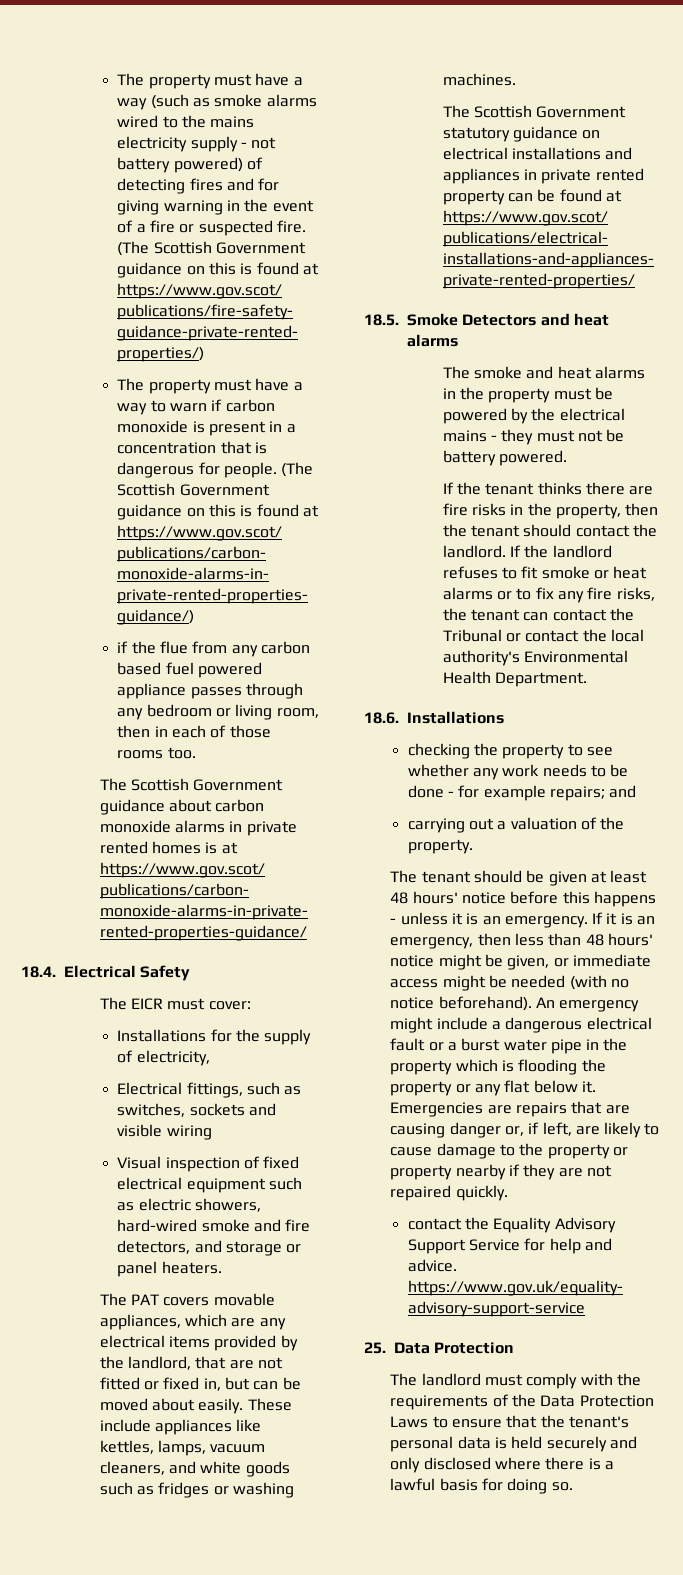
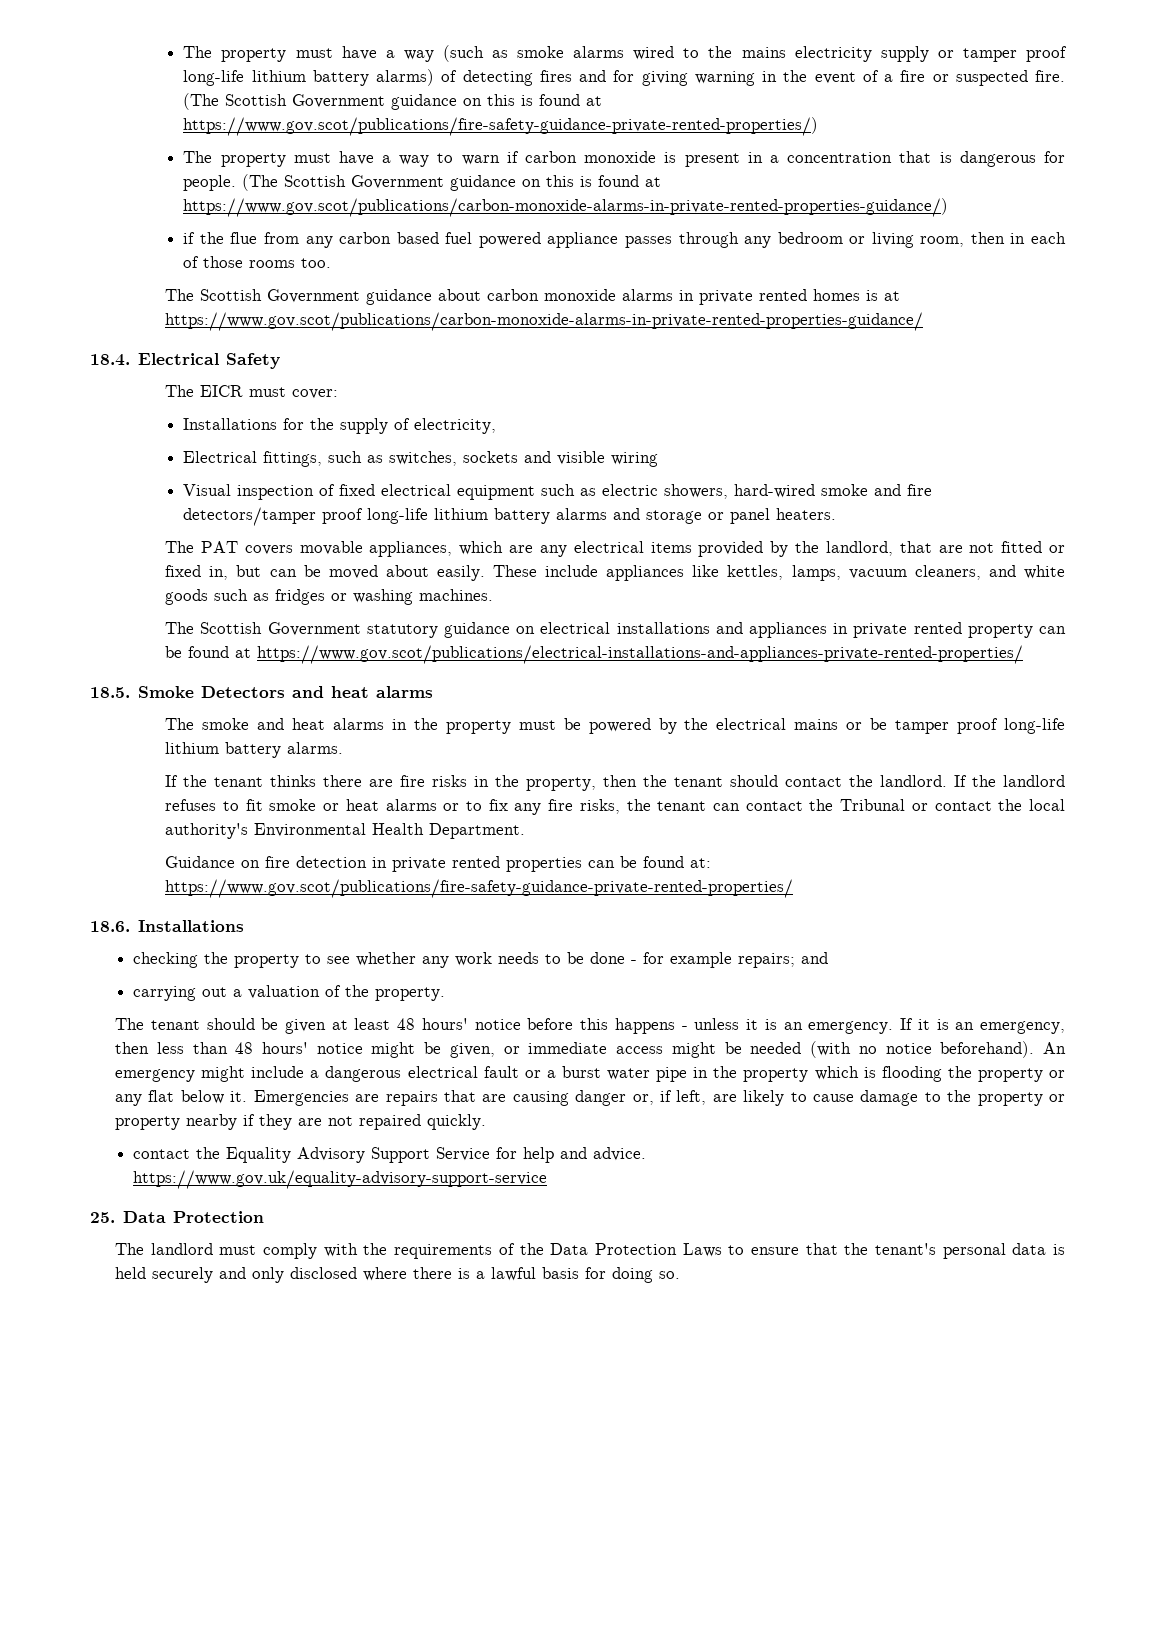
- The property must have a way (such as smoke alarms wired to the mains electricity supply - not battery powered) of detecting fires and for giving warning in the event of a fire or suspected fire.
+ The property must have a way (such as smoke alarms wired to the mains electricity supply or tamper proof long-life lithium battery alarms) of detecting fires and for giving warning in the event of a fire or suspected fire.
- Visual inspection of fixed electrical equipment such as electric showers, hard-wired smoke and fire detectors, and storage or panel heaters.
+ Visual inspection of fixed electrical equipment such as electric showers, hard-wired smoke and fire detectors/tamper proof long-life lithium battery alarms and storage or panel heaters.
- The smoke and heat alarms in the property must be powered by the electrical mains - they must not be battery powered.
+ The smoke and heat alarms in the property must be powered by the electrical mains or be tamper proof long-life lithium battery alarms.
+ Guidance on fire detection in private rented properties can be found at: https://www.gov.scot/publications/fire-safety-guidance-private-rented-properties/

